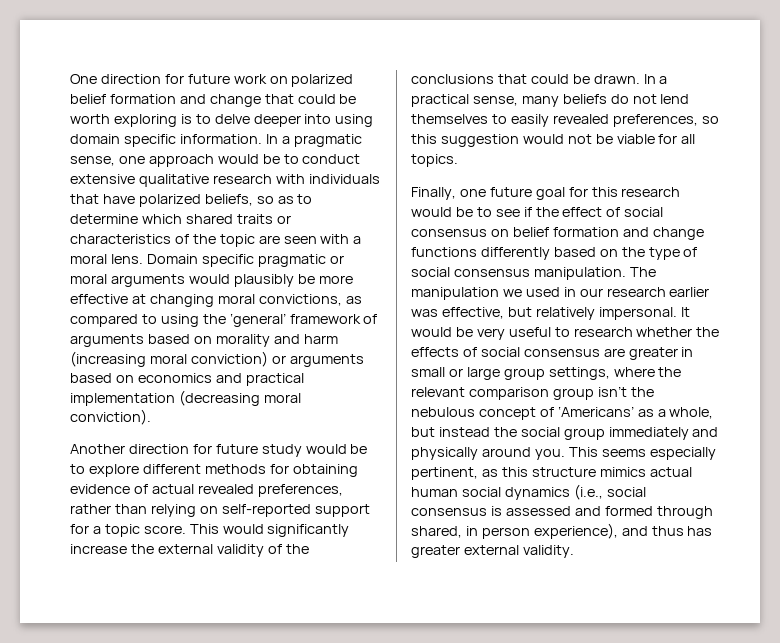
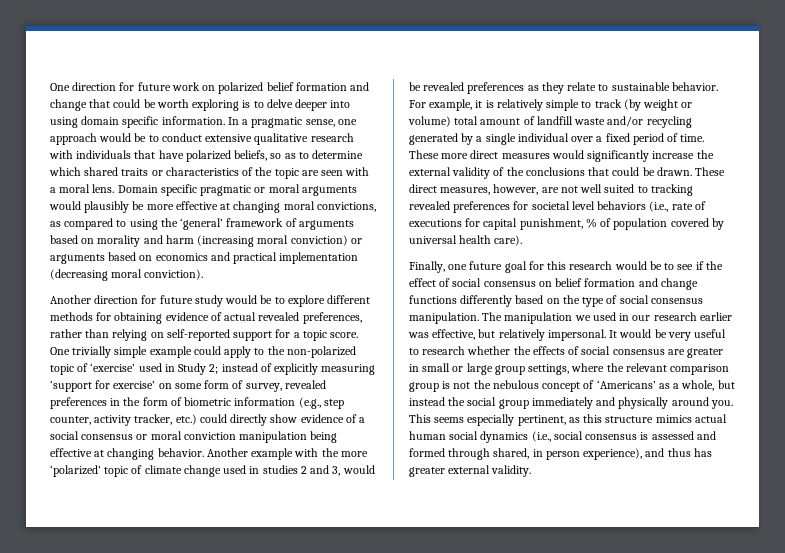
- This would significantly increase the external validity of the conclusions that could be drawn.
+ One trivially simple example could apply to the non-polarized topic of ‘exercise’ used in Study 2; instead of explicitly measuring ‘support for exercise’ on some form of survey, revealed preferences in the form of biometric information (e.g., step counter, activity tracker, etc.) could directly show evidence of a social consensus or moral conviction manipulation being effective at changing behavior. Another example with the more ‘polarized’ topic of climate change used in studies 2 and 3, would be revealed preferences as they relate to sustainable behavior. For example, it is relatively simple to track (by weight or volume) total amount of landfill waste and/or recycling generated by a single individual over a fixed period of time. These more direct measures would significantly increase the external validity of the conclusions that could be drawn.
- In a practical sense, many beliefs do not lend themselves to easily revealed preferences, so this suggestion would not be viable for all topics.
+ These direct measures, however, are not well suited to tracking revealed preferences for societal level behaviors (i.e., rate of executions for capital punishment, % of population covered by universal health care).
- It would be very useful to research whether the effects of social consensus are greater in small or large group settings, where the relevant comparison group isn’t the nebulous concept of ‘Americans’ as a whole, but instead the social group immediately and physically around you.
+ It would be very useful to research whether the effects of social consensus are greater in small or large group settings, where the relevant comparison group is not the nebulous concept of ‘Americans’ as a whole, but instead the social group immediately and physically around you.

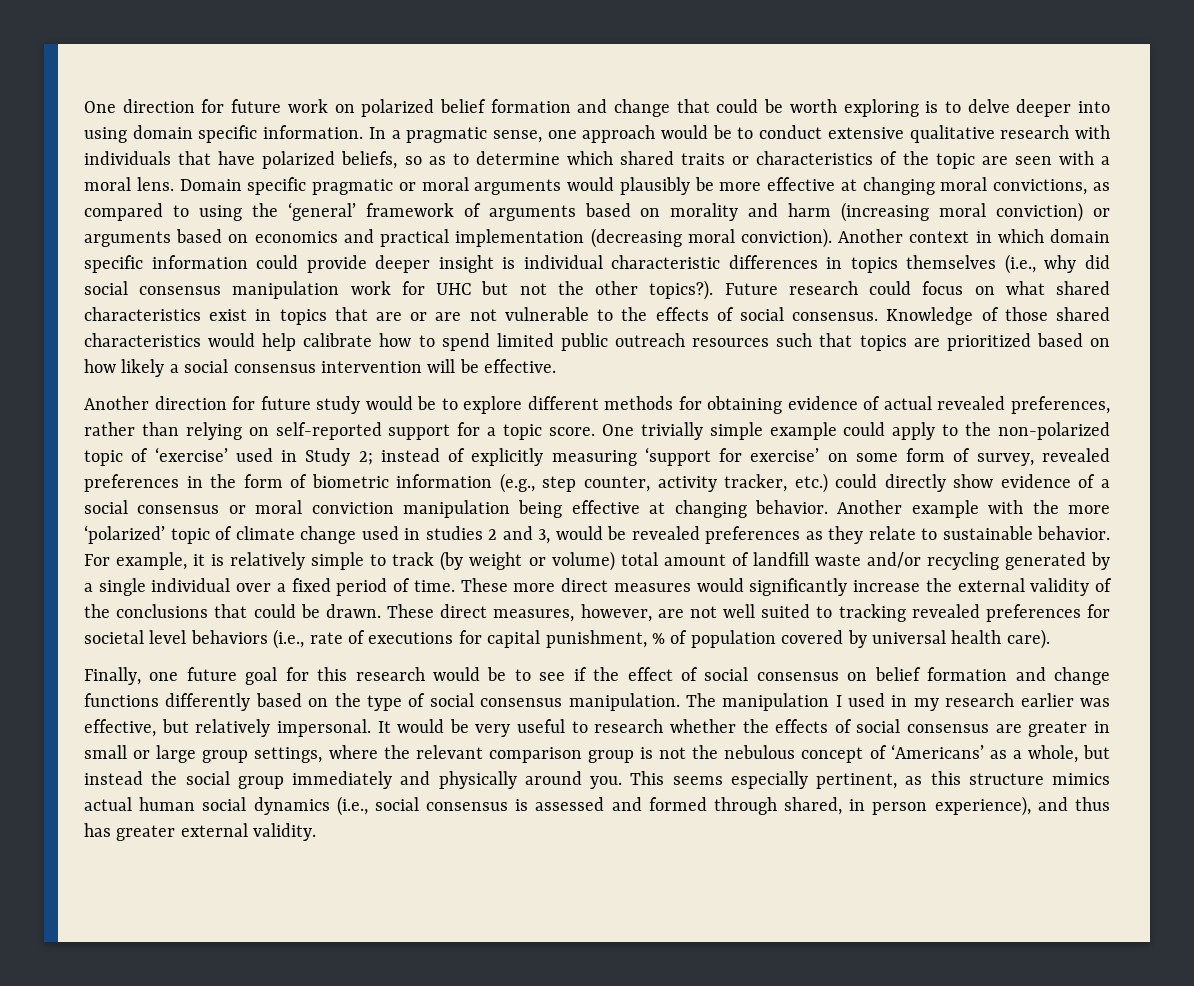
+ Another context in which domain specific information could provide deeper insight is individual characteristic differences in topics themselves (i.e., why did social consensus manipulation work for UHC but not the other topics?). Future research could focus on what shared characteristics exist in topics that are or are not vulnerable to the effects of social consensus. Knowledge of those shared characteristics would help calibrate how to spend limited public outreach resources such that topics are prioritized based on how likely a social consensus intervention will be effective.
- The manipulation we used in our research earlier was effective, but relatively impersonal.
+ The manipulation I used in my research earlier was effective, but relatively impersonal.

